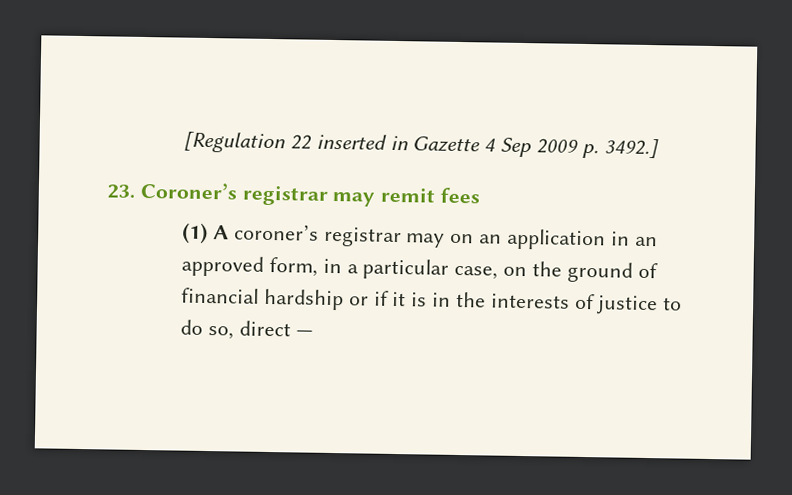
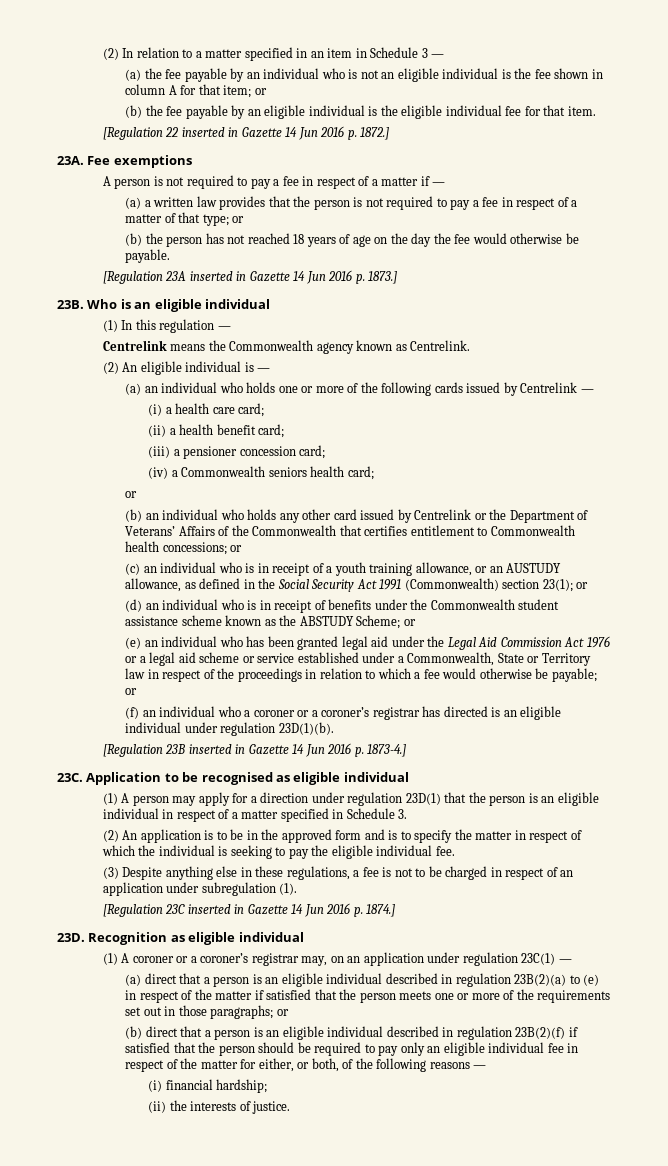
+ (2) In relation to a matter specified in an item in Schedule 3 —
+ (a) the fee payable by an individual who is not an eligible individual is the fee shown in column A for that item; or
+ (b) the fee payable by an eligible individual is the eligible individual fee for that item.
- [Regulation 22 inserted in Gazette 4 Sep 2009 p. 3492.]
- 23. Coroner’s registrar may remit fees
- (1) A coroner’s registrar may on an application in an approved form, in a particular case, on the ground of financial hardship or if it is in the interests of justice to do so, direct —
+ [Regulation 22 inserted in Gazette 14 Jun 2016 p. 1872.]
+ 23A. Fee exemptions
+ A person is not required to pay a fee in respect of a matter if —
+ (a) a written law provides that the person is not required to pay a fee in respect of a matter of that type; or
+ (b) the person has not reached 18 years of age on the day the fee would otherwise be payable.
+ [Regulation 23A inserted in Gazette 14 Jun 2016 p. 1873.]
+ 23B. Who is an eligible individual
+ (1) In this regulation —
+ Centrelink means the Commonwealth agency known as Centrelink.
+ (2) An eligible individual is —
+ (a) an individual who holds one or more of the following cards issued by Centrelink —
+ (i) a health care card;
+ (ii) a health benefit card;
+ (iii) a pensioner concession card;
+ (iv) a Commonwealth seniors health card;
+ or
+ (b) an individual who holds any other card issued by Centrelink or the Department of Veterans’ Affairs of the Commonwealth that certifies entitlement to Commonwealth health concessions; or
+ (c) an individual who is in receipt of a youth training allowance, or an AUSTUDY allowance, as defined in the Social Security Act 1991 (Commonwealth) section 23(1); or
+ (d) an individual who is in receipt of benefits under the Commonwealth student assistance scheme known as the ABSTUDY Scheme; or
+ (e) an individual who has been granted legal aid under the Legal Aid Commission Act 1976 or a legal aid scheme or service established under a Commonwealth, State or Territory law in respect of the proceedings in relation to which a fee would otherwise be payable; or
+ (f) an individual who a coroner or a coroner’s registrar has directed is an eligible individual under regulation 23D(1)(b).
+ [Regulation 23B inserted in Gazette 14 Jun 2016 p. 1873-4.]
+ 23C. Application to be recognised as eligible individual
+ (1) A person may apply for a direction under regulation 23D(1) that the person is an eligible individual in respect of a matter specified in Schedule 3.
+ (2) An application is to be in the approved form and is to specify the matter in respect of which the individual is seeking to pay the eligible individual fee.
+ (3) Despite anything else in these regulations, a fee is not to be charged in respect of an application under subregulation (1).
+ [Regulation 23C inserted in Gazette 14 Jun 2016 p. 1874.]
+ 23D. Recognition as eligible individual
+ (1) A coroner or a coroner’s registrar may, on an application under regulation 23C(1) —
+ (a) direct that a person is an eligible individual described in regulation 23B(2)(a) to (e) in respect of the matter if satisfied that the person meets one or more of the requirements set out in those paragraphs; or
+ (b) direct that a person is an eligible individual described in regulation 23B(2)(f) if satisfied that the person should be required to pay only an eligible individual fee in respect of the matter for either, or both, of the following reasons —
+ (i) financial hardship;
+ (ii) the interests of justice.

